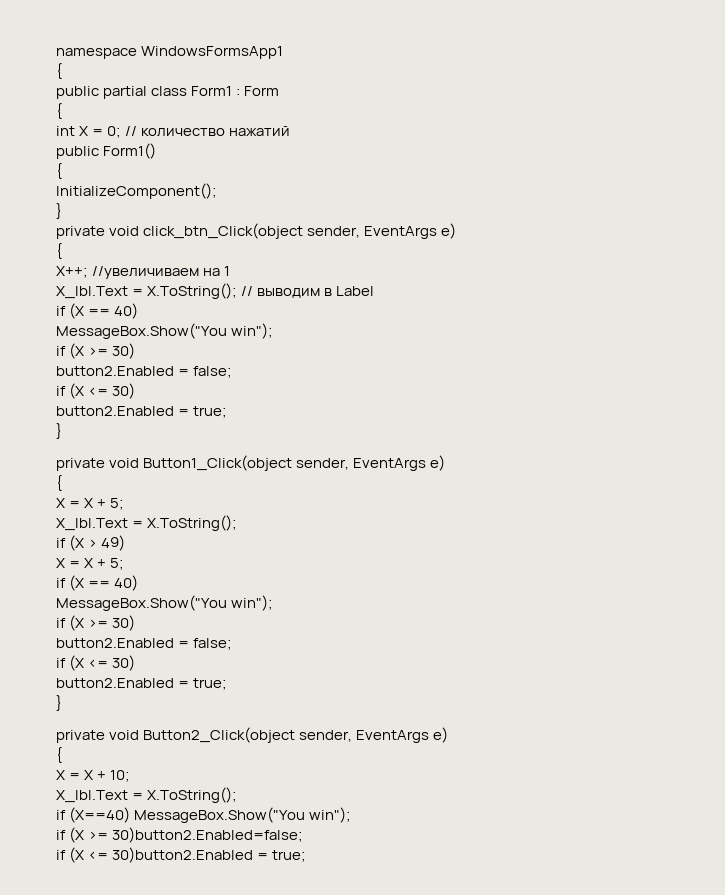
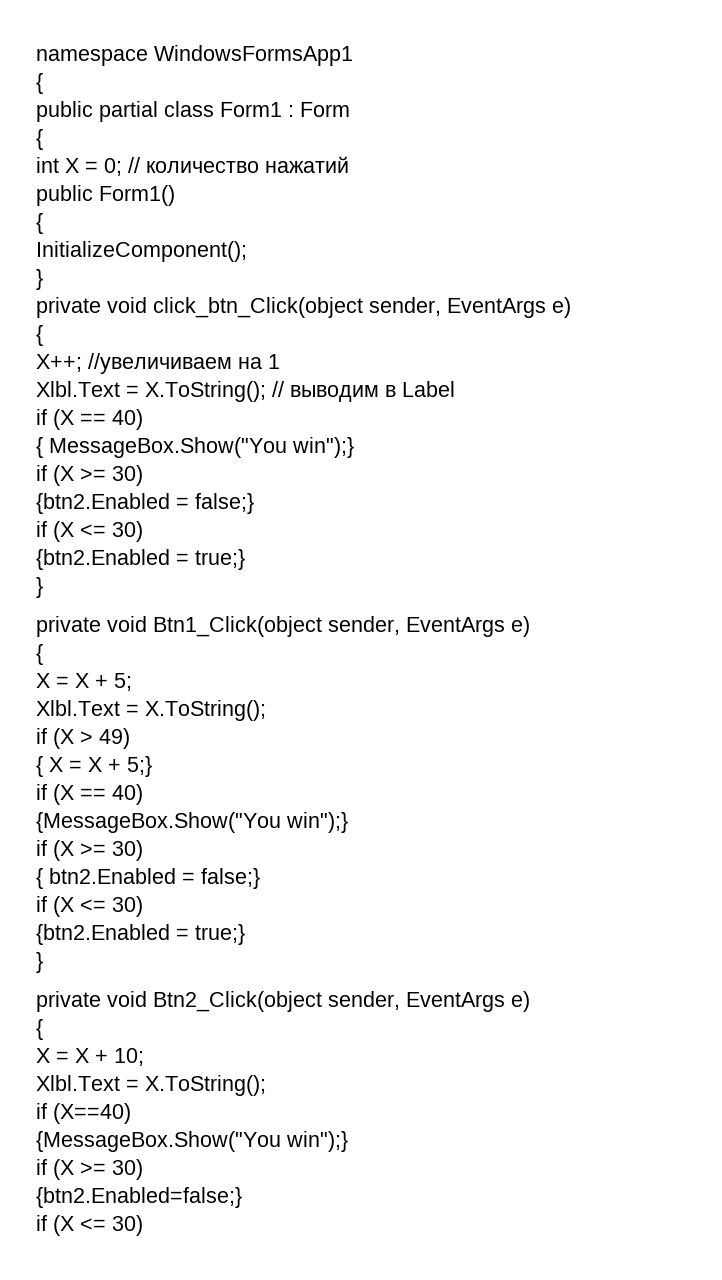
- X_lbl.Text = X.ToString(); // выводим в Label
+ Xlbl.Text = X.ToString(); // выводим в Label
  if (X == 40)
- MessageBox.Show("You win");
+ { MessageBox.Show("You win");}
  if (X >= 30)
- button2.Enabled = false;
+ {btn2.Enabled = false;}
  if (X <= 30)
- button2.Enabled = true;
+ {btn2.Enabled = true;}
  }
- private void Button1_Click(object sender, EventArgs e)
+ private void Btn1_Click(object sender, EventArgs e)
  {
  X = X + 5;
- X_lbl.Text = X.ToString();
+ Xlbl.Text = X.ToString();
  if (X > 49)
- X = X + 5;
+ { X = X + 5;}
  if (X == 40)
- MessageBox.Show("You win");
+ {MessageBox.Show("You win");}
  if (X >= 30)
- button2.Enabled = false;
+ { btn2.Enabled = false;}
  if (X <= 30)
- button2.Enabled = true;
+ {btn2.Enabled = true;}
  }
- private void Button2_Click(object sender, EventArgs e)
+ private void Btn2_Click(object sender, EventArgs e)
  X = X + 10;
- X_lbl.Text = X.ToString();
+ Xlbl.Text = X.ToString();
- if (X==40) MessageBox.Show("You win");
- if (X >= 30)button2.Enabled=false;
- if (X <= 30)button2.Enabled = true;
+ if (X==40)
+ {MessageBox.Show("You win");}
+ if (X >= 30)
+ {btn2.Enabled=false;}
+ if (X <= 30)

